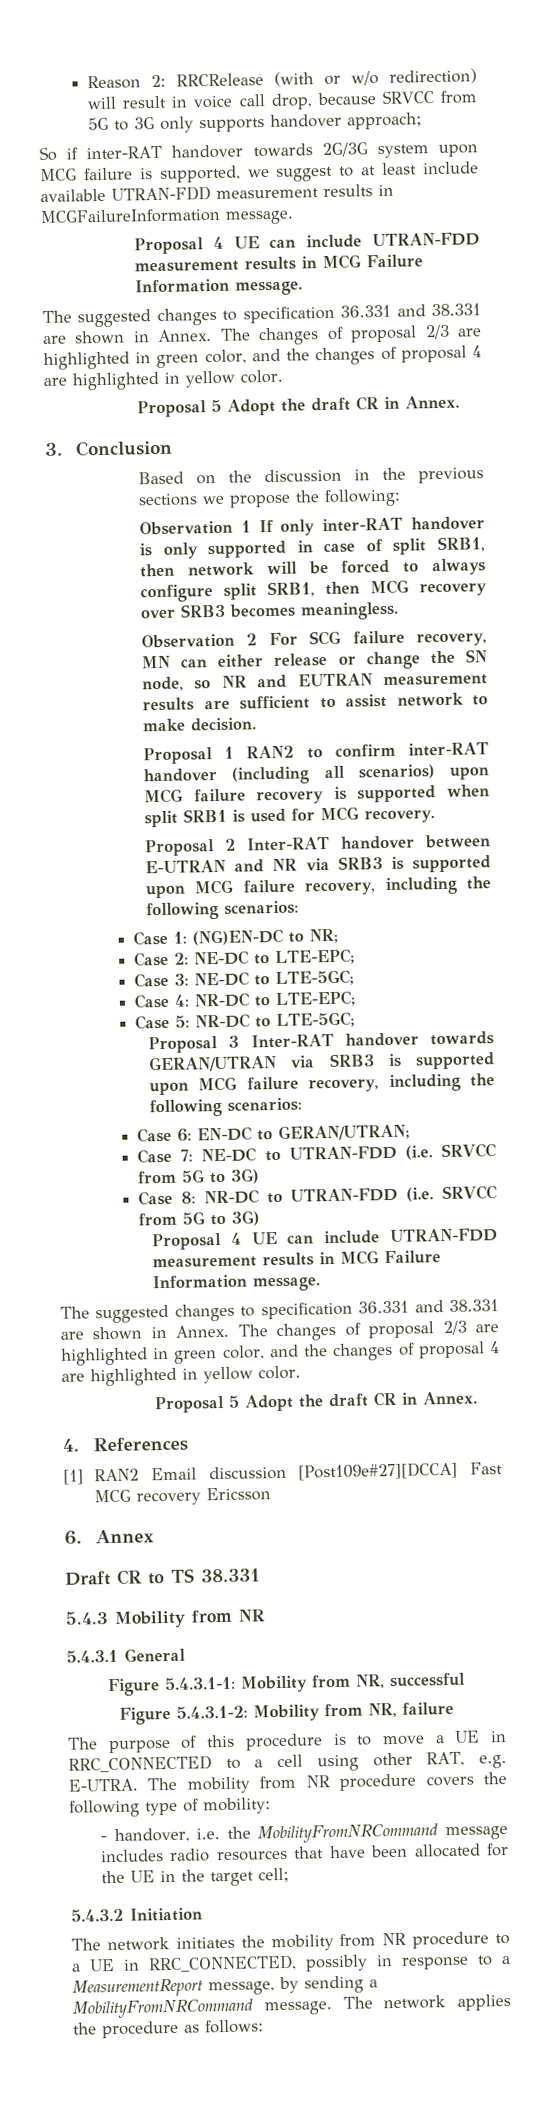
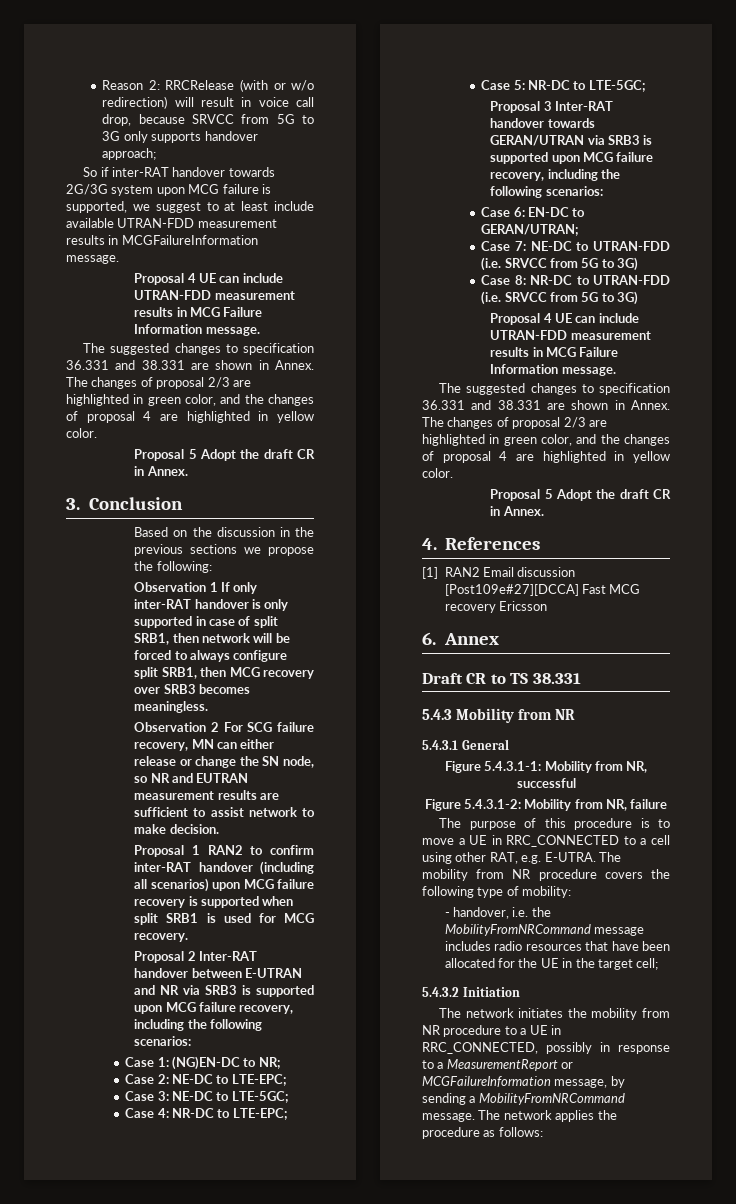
- The network initiates the mobility from NR procedure to a UE in RRC_CONNECTED, possibly in response to a MeasurementReport message, by sending a MobilityFromNRCommand message.
+ The network initiates the mobility from NR procedure to a UE in RRC_CONNECTED, possibly in response to a MeasurementReport or MCGFailureInformation message, by sending a MobilityFromNRCommand message.

